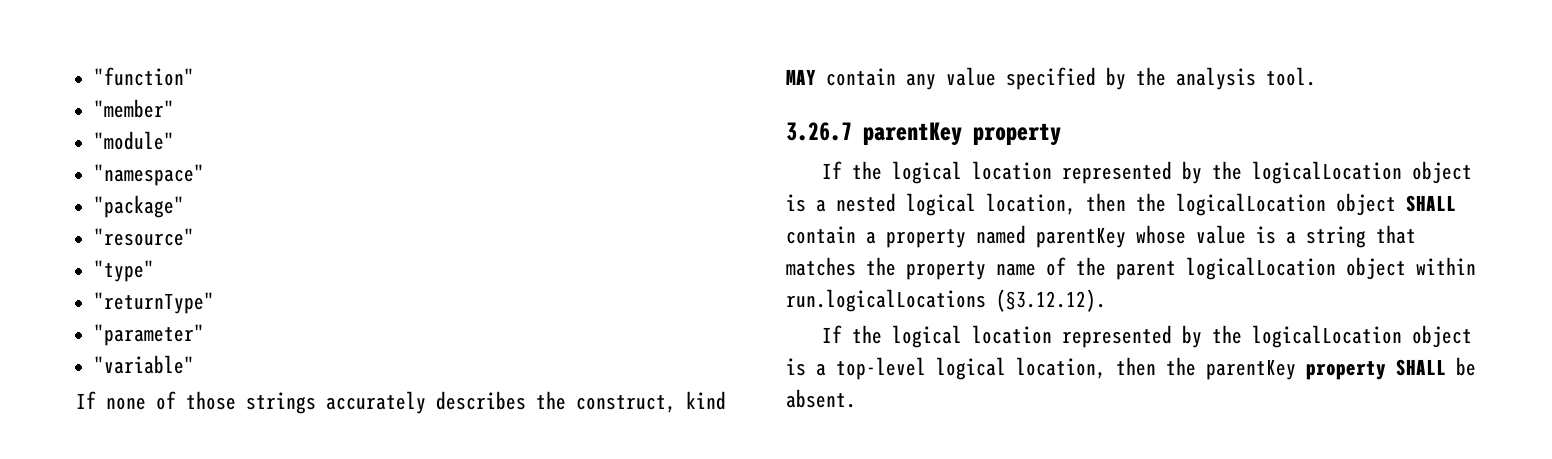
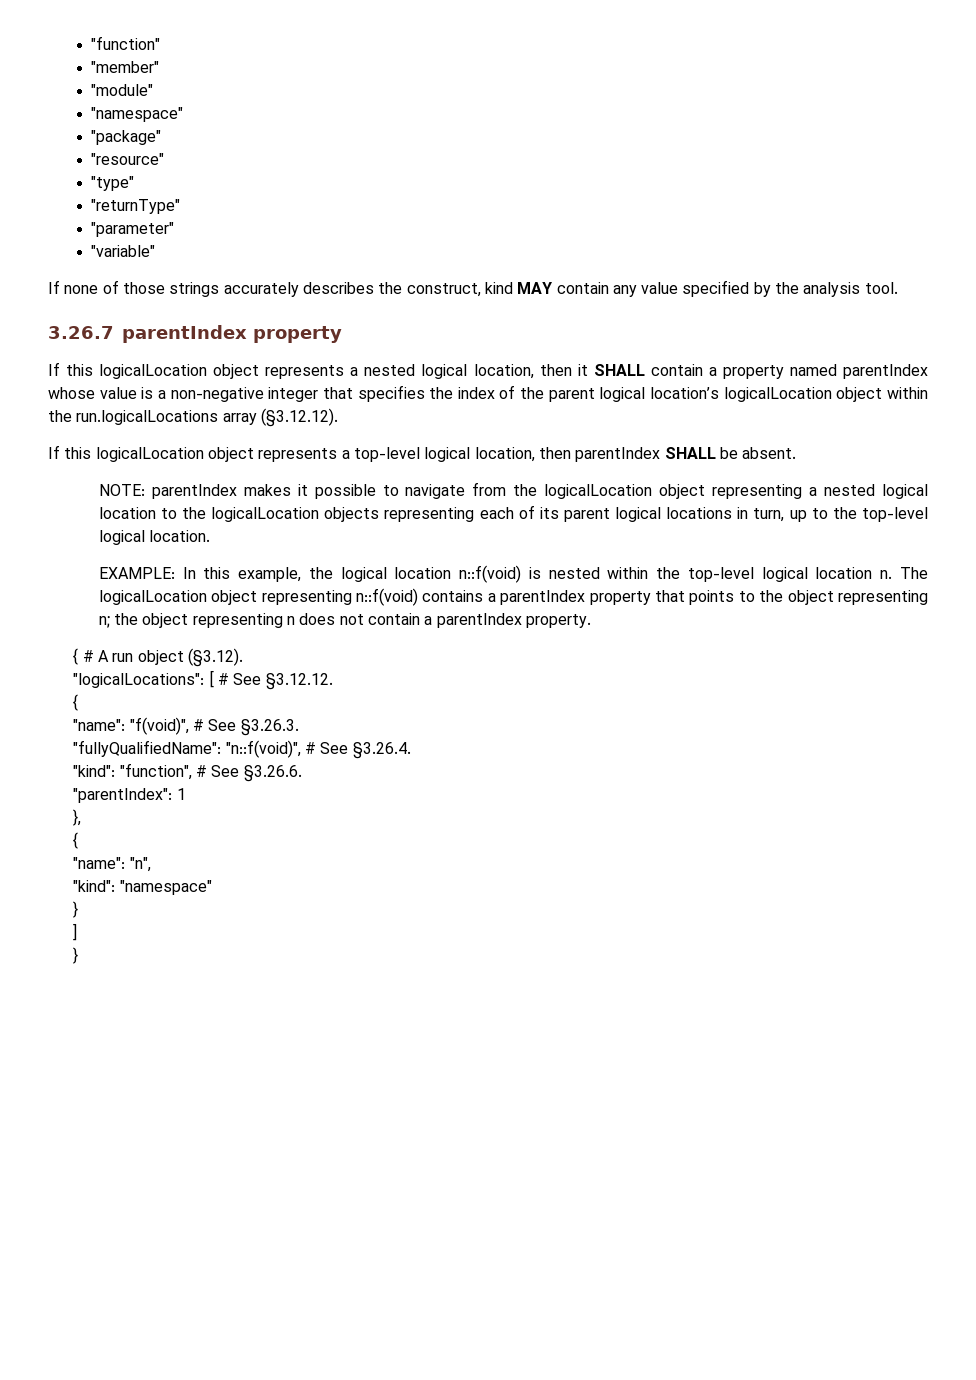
- 3.26.7 parentKey property
+ 3.26.7 parentIndex property
- If the logical location represented by the logicalLocation object is a nested logical location, then the logicalLocation object SHALL contain a property named parentKey whose value is a string that matches the property name of the parent logicalLocation object within run.logicalLocations (§3.12.12).
+ If this logicalLocation object represents a nested logical location, then it SHALL contain a property named parentIndex whose value is a non-negative integer that specifies the index of the parent logical location’s logicalLocation object within the run.logicalLocations array (§3.12.12).
- If the logical location represented by the logicalLocation object is a top-level logical location, then the parentKey property SHALL be absent.
+ If this logicalLocation object represents a top-level logical location, then parentIndex SHALL be absent.
+ NOTE: parentIndex makes it possible to navigate from the logicalLocation object representing a nested logical location to the logicalLocation objects representing each of its parent logical locations in turn, up to the top-level logical location.
+ EXAMPLE: In this example, the logical location n::f(void) is nested within the top-level logical location n. The logicalLocation object representing n::f(void) contains a parentIndex property that points to the object representing n; the object representing n does not contain a parentIndex property.
+ { # A run object (§3.12).
+ "logicalLocations": [ # See §3.12.12.
+ {
+ "name": "f(void)", # See §3.26.3.
+ "fullyQualifiedName": "n::f(void)", # See §3.26.4.
+ "kind": "function", # See §3.26.6.
+ "parentIndex": 1
+ },
+ {
+ "name": "n",
+ "kind": "namespace"
+ }
+ ]
+ }

